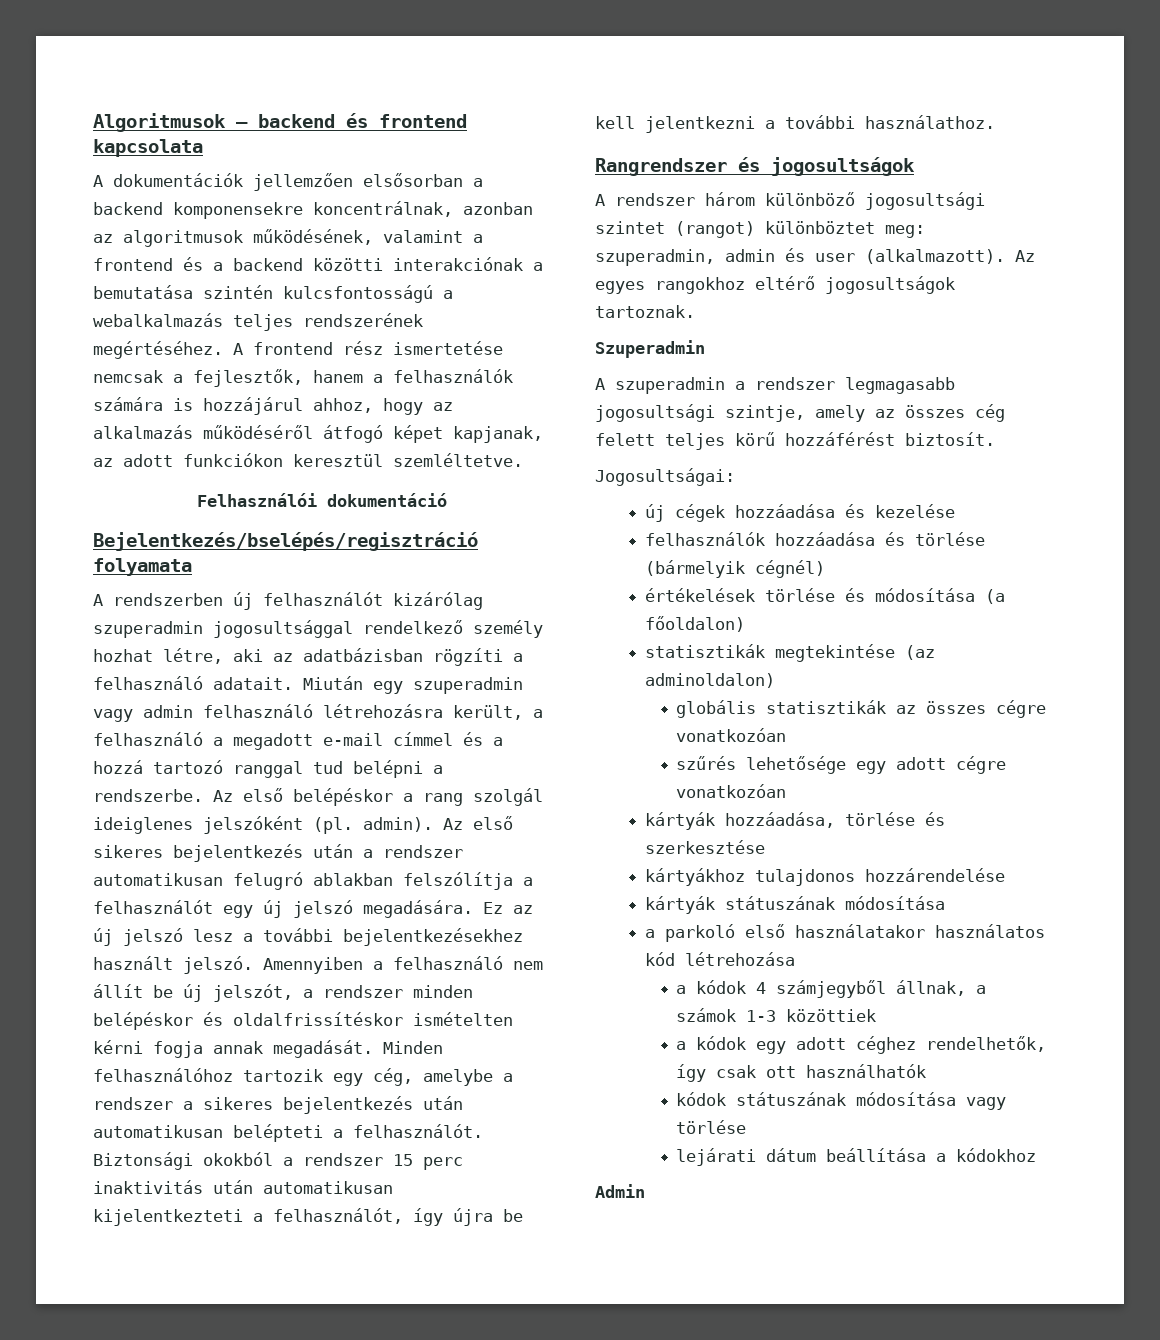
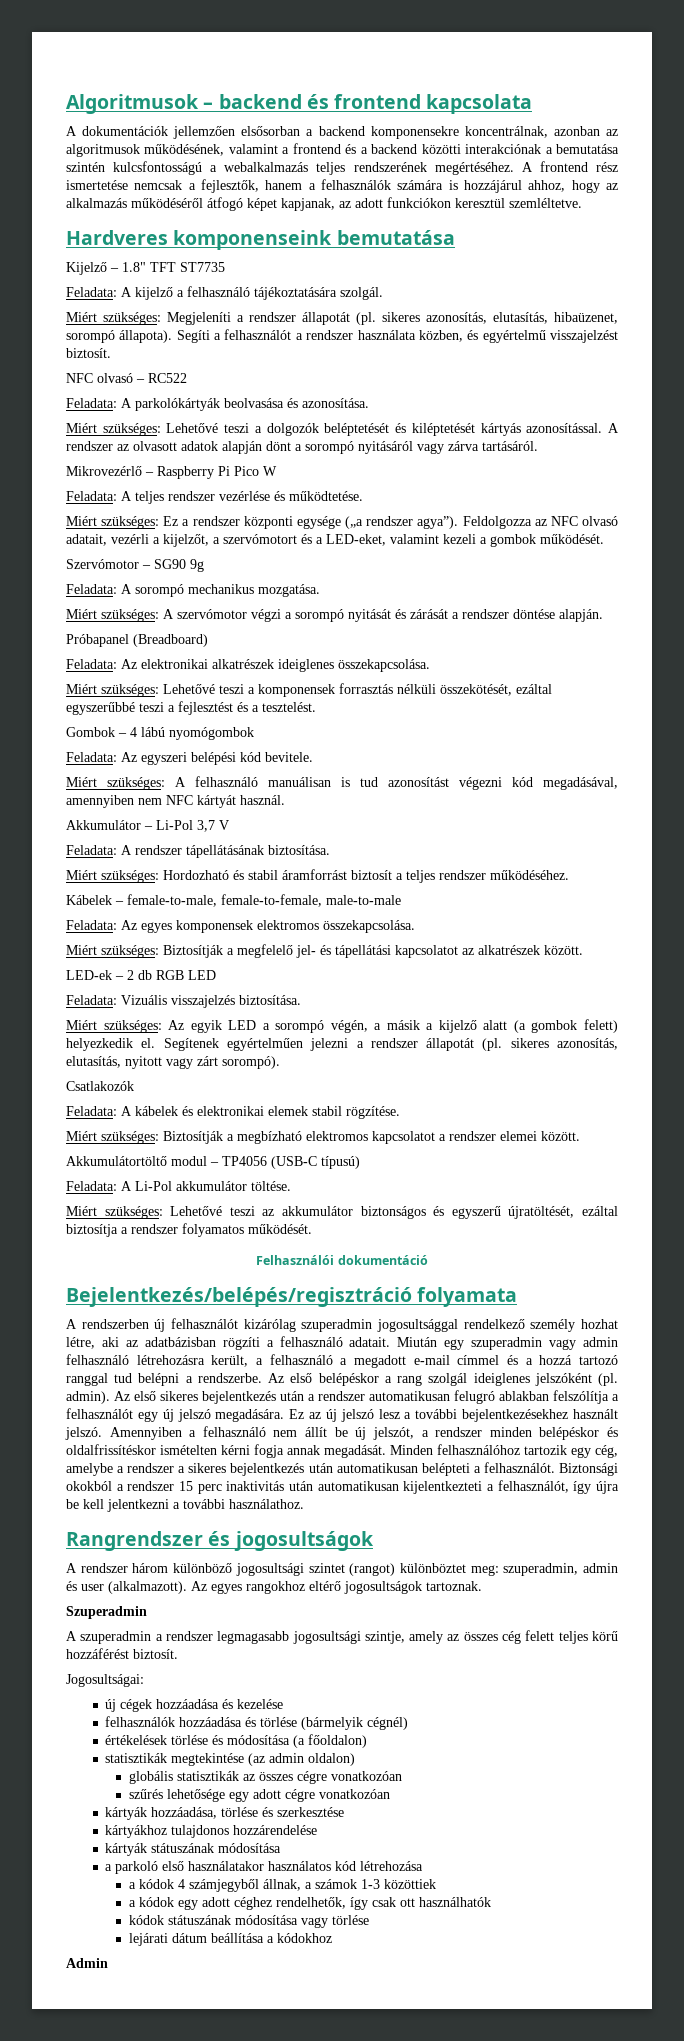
+ Hardveres komponenseink bemutatása
+ Kijelző – 1.8" TFT ST7735
+ Feladata: A kijelző a felhasználó tájékoztatására szolgál.
+ Miért szükséges: Megjeleníti a rendszer állapotát (pl. sikeres azonosítás, elutasítás, hibaüzenet, sorompó állapota). Segíti a felhasználót a rendszer használata közben, és egyértelmű visszajelzést biztosít.
+ NFC olvasó – RC522
+ Feladata: A parkolókártyák beolvasása és azonosítása.
+ Miért szükséges: Lehetővé teszi a dolgozók beléptetését és kiléptetését kártyás azonosítással. A rendszer az olvasott adatok alapján dönt a sorompó nyitásáról vagy zárva tartásáról.
+ Mikrovezérlő – Raspberry Pi Pico W
+ Feladata: A teljes rendszer vezérlése és működtetése.
+ Miért szükséges: Ez a rendszer központi egysége („a rendszer agya”). Feldolgozza az NFC olvasó adatait, vezérli a kijelzőt, a szervómotort és a LED-eket, valamint kezeli a gombok működését.
+ Szervómotor – SG90 9g
+ Feladata: A sorompó mechanikus mozgatása.
+ Miért szükséges: A szervómotor végzi a sorompó nyitását és zárását a rendszer döntése alapján.
+ Próbapanel (Breadboard)
+ Feladata: Az elektronikai alkatrészek ideiglenes összekapcsolása.
+ Miért szükséges: Lehetővé teszi a komponensek forrasztás nélküli összekötését, ezáltal egyszerűbbé teszi a fejlesztést és a tesztelést.
+ Gombok – 4 lábú nyomógombok
+ Feladata: Az egyszeri belépési kód bevitele.
+ Miért szükséges: A felhasználó manuálisan is tud azonosítást végezni kód megadásával, amennyiben nem NFC kártyát használ.
+ Akkumulátor – Li-Pol 3,7 V
+ Feladata: A rendszer tápellátásának biztosítása.
+ Miért szükséges: Hordozható és stabil áramforrást biztosít a teljes rendszer működéséhez.
+ Kábelek – female-to-male, female-to-female, male-to-male
+ Feladata: Az egyes komponensek elektromos összekapcsolása.
+ Miért szükséges: Biztosítják a megfelelő jel- és tápellátási kapcsolatot az alkatrészek között.
+ LED-ek – 2 db RGB LED
+ Feladata: Vizuális visszajelzés biztosítása.
+ Miért szükséges: Az egyik LED a sorompó végén, a másik a kijelző alatt (a gombok felett) helyezkedik el. Segítenek egyértelműen jelezni a rendszer állapotát (pl. sikeres azonosítás, elutasítás, nyitott vagy zárt sorompó).
+ Csatlakozók
+ Feladata: A kábelek és elektronikai elemek stabil rögzítése.
+ Miért szükséges: Biztosítják a megbízható elektromos kapcsolatot a rendszer elemei között.
+ Akkumulátortöltő modul – TP4056 (USB-C típusú)
+ Feladata: A Li-Pol akkumulátor töltése.
+ Miért szükséges: Lehetővé teszi az akkumulátor biztonságos és egyszerű újratöltését, ezáltal biztosítja a rendszer folyamatos működését.
- Bejelentkezés/bselépés/regisztráció folyamata
+ Bejelentkezés/belépés/regisztráció folyamata
- statisztikák megtekintése (az adminoldalon)
+ statisztikák megtekintése (az admin oldalon)

